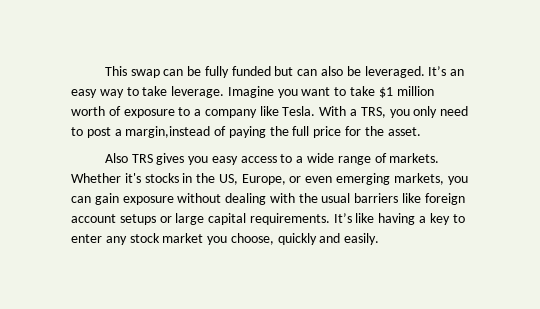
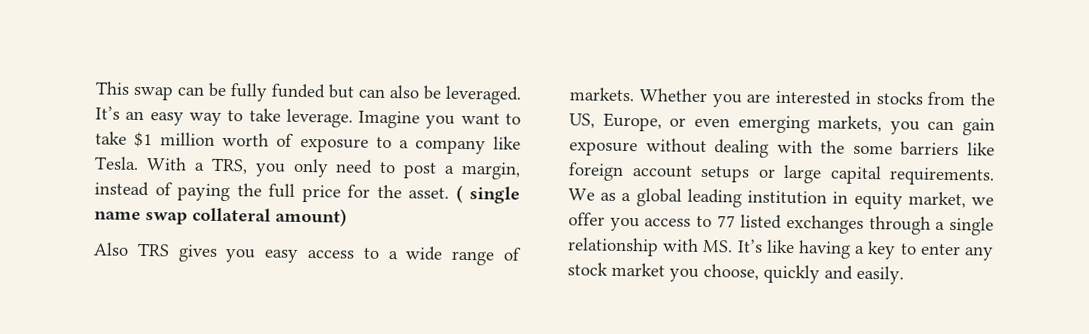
- With a TRS, you only need to post a margin,instead of paying the full price for the asset.
+ With a TRS, you only need to post a margin, instead of paying the full price for the asset. ( single name swap collateral amount)
- Whether it's stocks in the US, Europe, or even emerging markets, you can gain exposure without dealing with the usual barriers like foreign account setups or large capital requirements.
+ Whether you are interested in stocks from the US, Europe, or even emerging markets, you can gain exposure without dealing with the some barriers like foreign account setups or large capital requirements.
- It’s like having a key to enter any stock market you choose, quickly and easily.
+ We as a global leading institution in equity market, we offer you access to 77 listed exchanges through a single relationship with MS. It’s like having a key to enter any stock market you choose, quickly and easily.

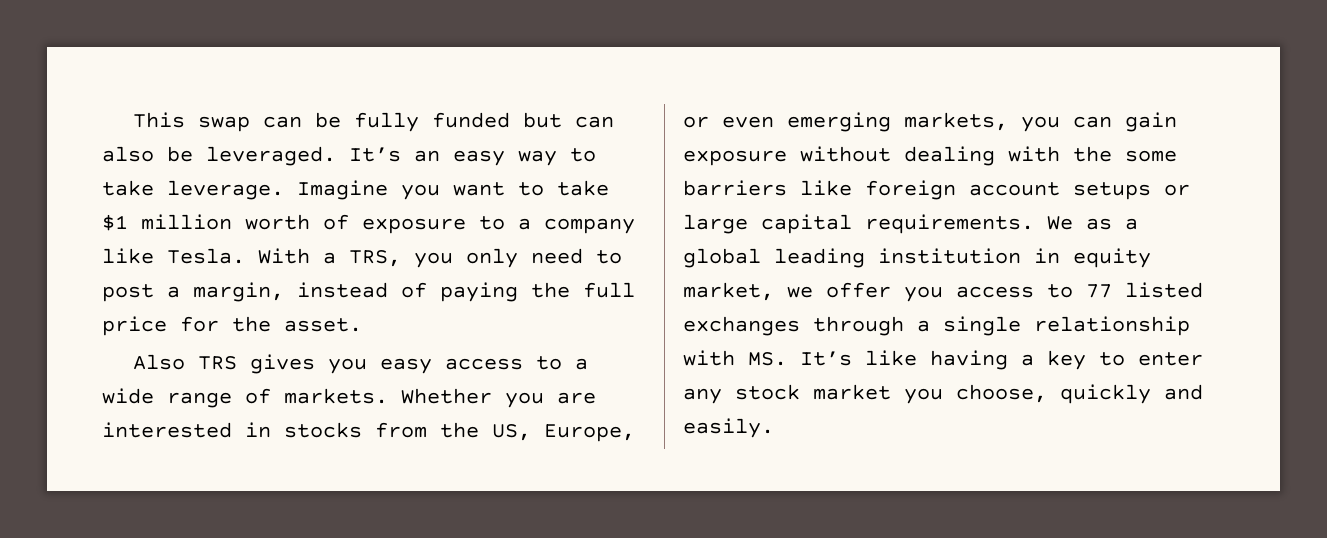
- ( single name swap collateral amount)

